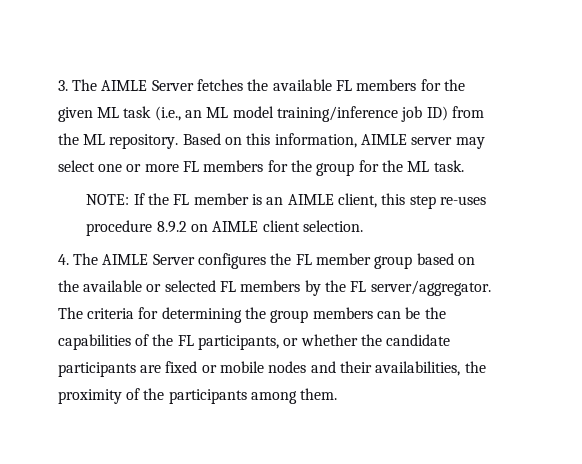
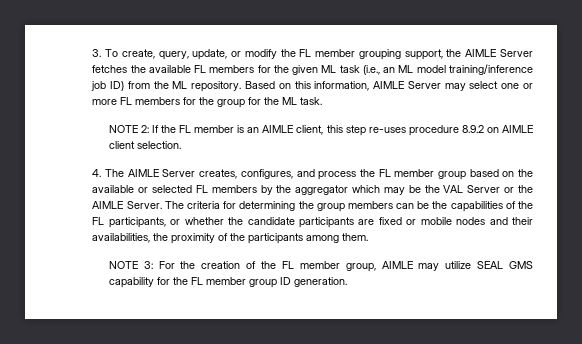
- 3. The AIMLE Server fetches the available FL members for the given ML task (i.e., an ML model training/inference job ID) from the ML repository.
+ 3. To create, query, update, or modify the FL member grouping support, the AIMLE Server fetches the available FL members for the given ML task (i.e., an ML model training/inference job ID) from the ML repository.
- Based on this information, AIMLE server may select one or more FL members for the group for the ML task.
+ Based on this information, AIMLE Server may select one or more FL members for the group for the ML task.
- NOTE: If the FL member is an AIMLE client, this step re-uses procedure 8.9.2 on AIMLE client selection.
+ NOTE 2: If the FL member is an AIMLE client, this step re-uses procedure 8.9.2 on AIMLE client selection.
- 4. The AIMLE Server configures the FL member group based on the available or selected FL members by the FL server/aggregator.
+ 4. The AIMLE Server creates, configures, and process the FL member group based on the available or selected FL members by the aggregator which may be the VAL Server or the AIMLE Server.
+ NOTE 3: For the creation of the FL member group, AIMLE may utilize SEAL GMS capability for the FL member group ID generation.

